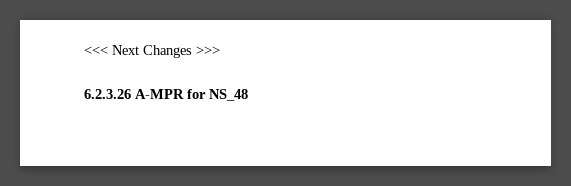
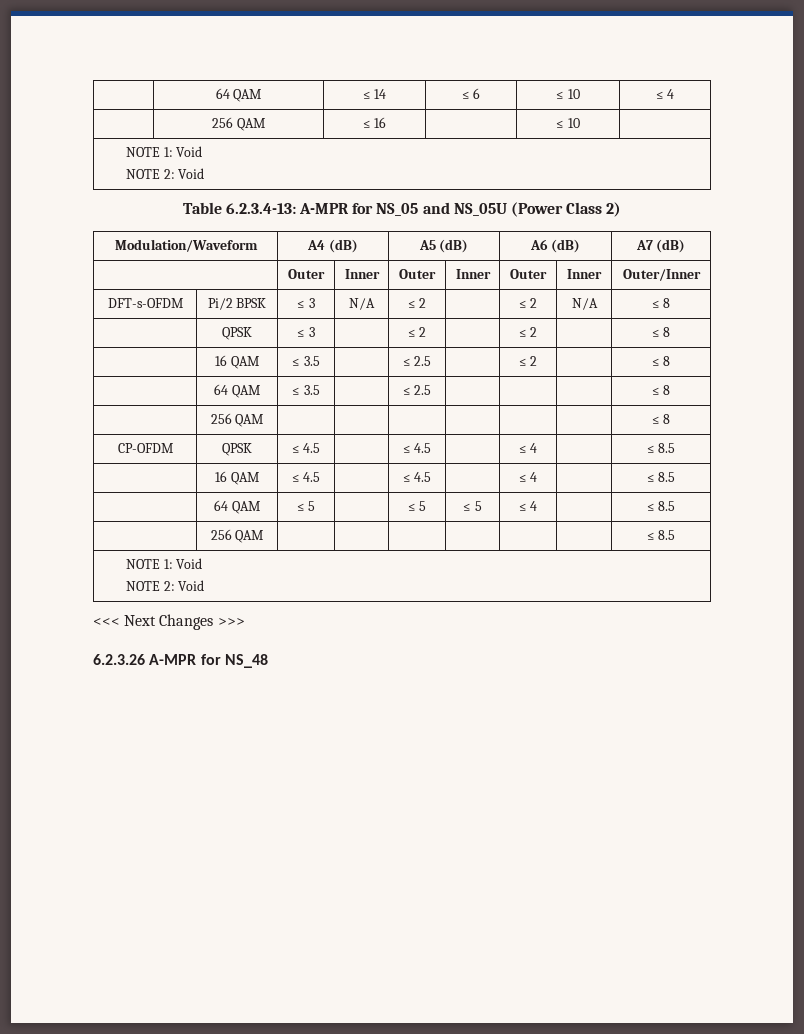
+ | 64 QAM | ≤ 14 | ≤ 6 | ≤ 10 | ≤ 4
+ | 256 QAM | ≤ 16 | | ≤ 10 |
+ NOTE 1: Void
+ NOTE 2: Void
+ Table 6.2.3.4-13: A-MPR for NS_05 and NS_05U (Power Class 2)
+ Modulation/Waveform | A4 (dB) | A5 (dB) | A6 (dB) | A7 (dB)
+ | Outer | Inner | Outer | Inner | Outer | Inner | Outer/Inner
+ DFT-s-OFDM | Pi/2 BPSK | ≤ 3 | N/A | ≤ 2 | | ≤ 2 | N/A | ≤ 8
+ | QPSK | ≤ 3 | | ≤ 2 | | ≤ 2 | | ≤ 8
+ | 16 QAM | ≤ 3.5 | | ≤ 2.5 | | ≤ 2 | | ≤ 8
+ | 64 QAM | ≤ 3.5 | | ≤ 2.5 | | | | ≤ 8
+ | 256 QAM | | | | | | | ≤ 8
+ CP-OFDM | QPSK | ≤ 4.5 | | ≤ 4.5 | | ≤ 4 | | ≤ 8.5
+ | 16 QAM | ≤ 4.5 | | ≤ 4.5 | | ≤ 4 | | ≤ 8.5
+ | 64 QAM | ≤ 5 | | ≤ 5 | ≤ 5 | ≤ 4 | | ≤ 8.5
+ | 256 QAM | | | | | | | ≤ 8.5
+ NOTE 1: Void
+ NOTE 2: Void

